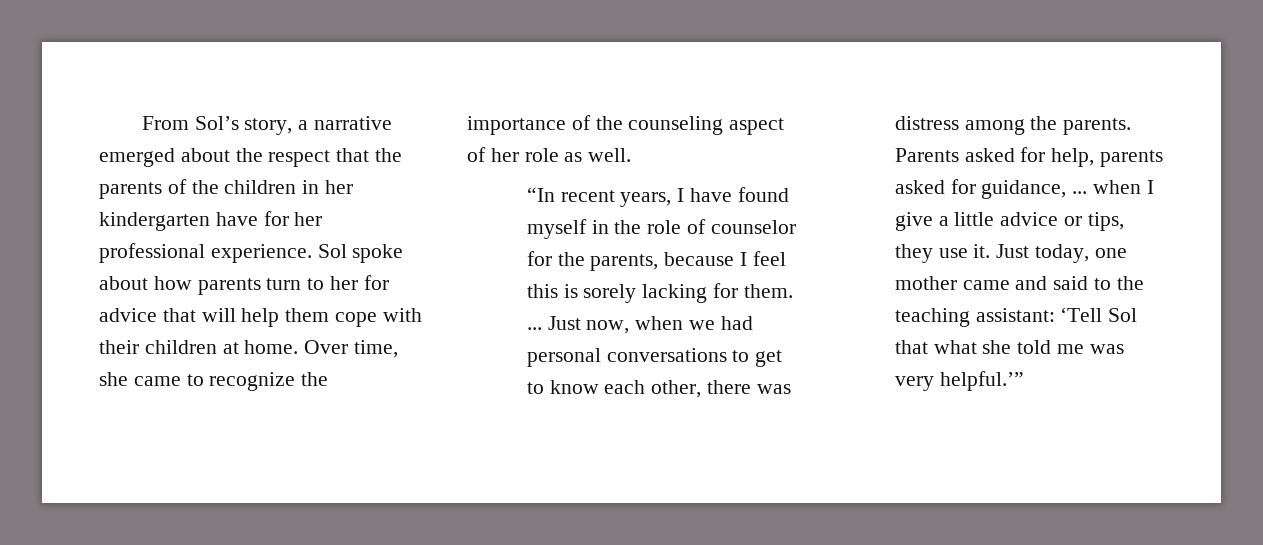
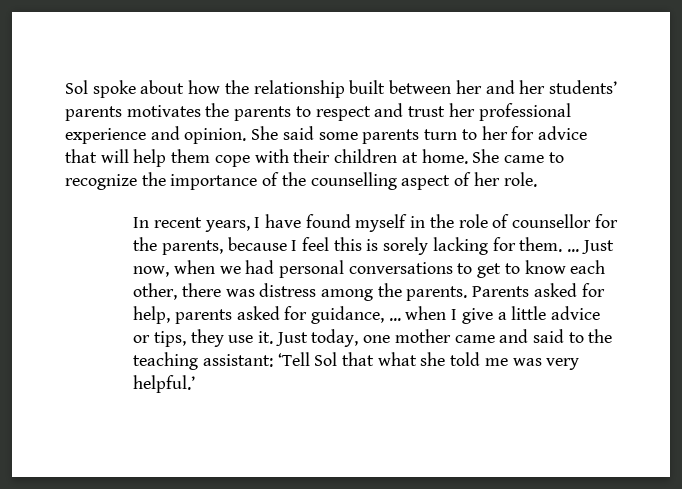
- From Sol’s story, a narrative emerged about the respect that the parents of the children in her kindergarten have for her professional experience. Sol spoke about how parents turn to her for advice that will help them cope with their children at home.
+ Sol spoke about how the relationship built between her and her students’ parents motivates the parents to respect and trust her professional experience and opinion. She said some parents turn to her for advice that will help them cope with their children at home.
- Over time, she came to recognize the importance of the counseling aspect of her role as well.
- “In recent years, I have found myself in the role of counselor for the parents, because I feel this is sorely lacking for them. ...
+ She came to recognize the importance of the counselling aspect of her role.
+ In recent years, I have found myself in the role of counsellor for the parents, because I feel this is sorely lacking for them. ...
- Just today, one mother came and said to the teaching assistant: ‘Tell Sol that what she told me was very helpful.’”
+ Just today, one mother came and said to the teaching assistant: ‘Tell Sol that what she told me was very helpful.’

